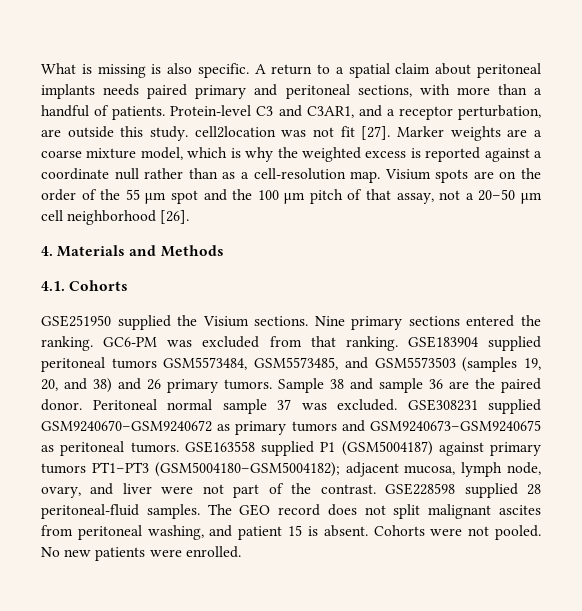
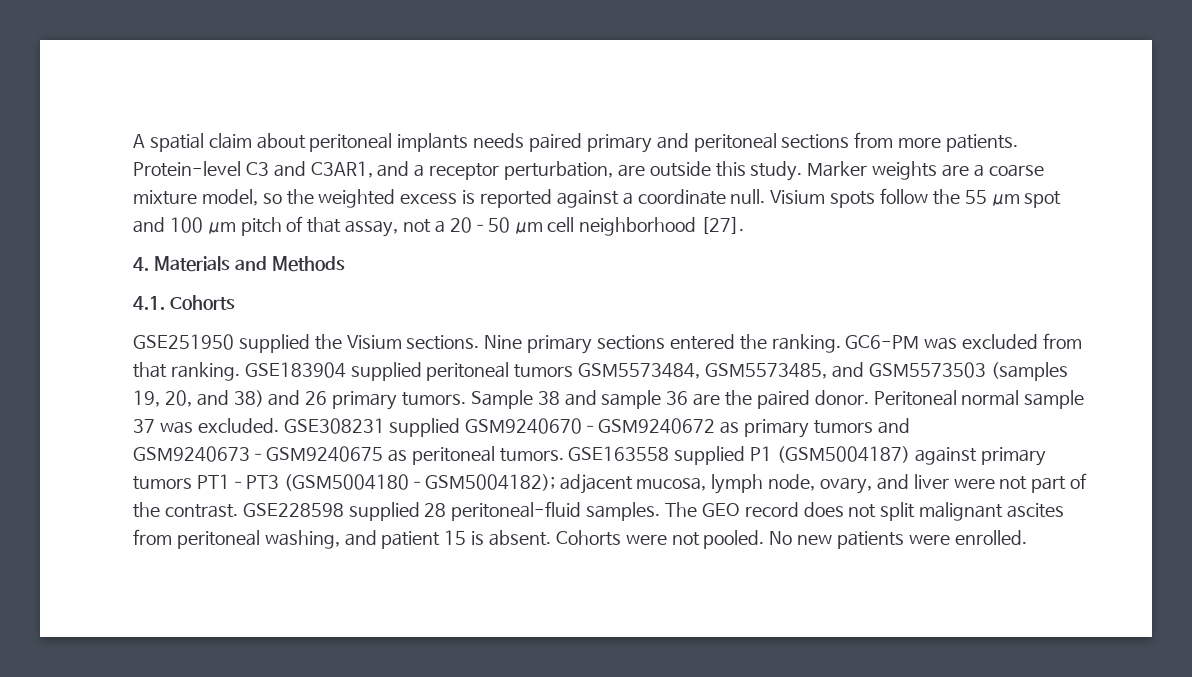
- What is missing is also specific. A return to a spatial claim about peritoneal implants needs paired primary and peritoneal sections, with more than a handful of patients.
+ A spatial claim about peritoneal implants needs paired primary and peritoneal sections from more patients.
- Protein-level C3 and C3AR1, and a receptor perturbation, are outside this study. cell2location was not fit [27].
+ Protein-level C3 and C3AR1, and a receptor perturbation, are outside this study.
- Marker weights are a coarse mixture model, which is why the weighted excess is reported against a coordinate null rather than as a cell-resolution map. Visium spots are on the order of the 55 μm spot and the 100 μm pitch of that assay, not a 20–50 μm cell neighborhood [26].
+ Marker weights are a coarse mixture model, so the weighted excess is reported against a coordinate null. Visium spots follow the 55 μm spot and 100 μm pitch of that assay, not a 20–50 μm cell neighborhood [27].

